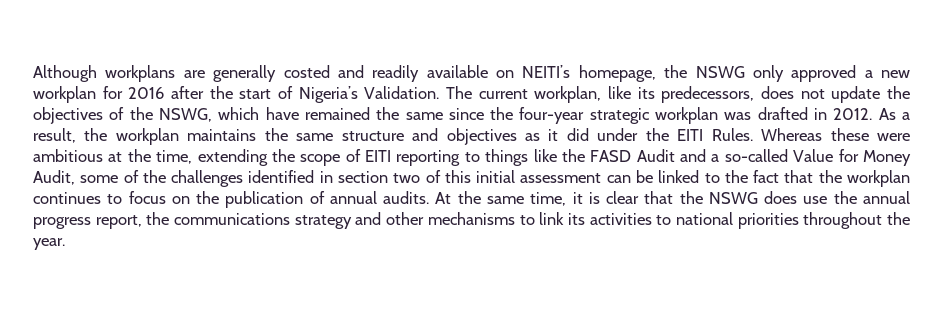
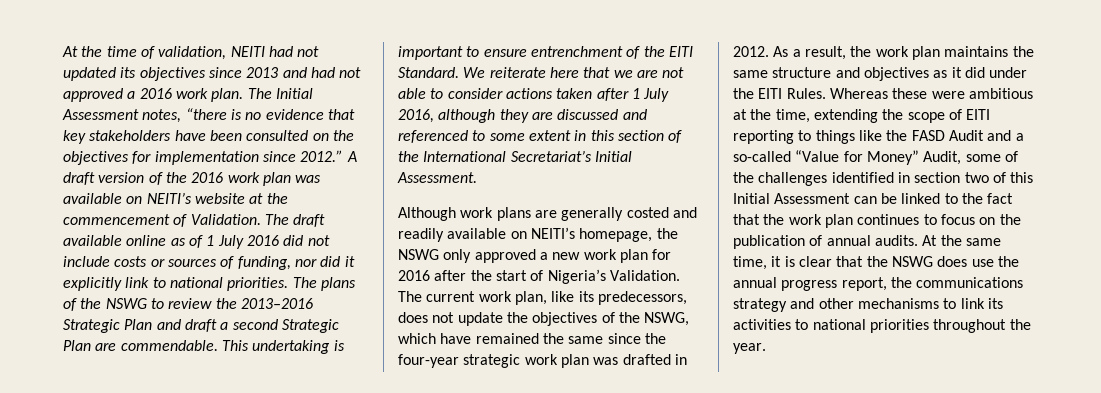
- Although workplans are generally costed and readily available on NEITI’s homepage, the NSWG only approved a new workplan for 2016 after the start of Nigeria’s Validation.
+ At the time of validation, NEITI had not updated its objectives since 2013 and had not approved a 2016 work plan. The Initial Assessment notes, “there is no evidence that key stakeholders have been consulted on the objectives for implementation since 2012.” A draft version of the 2016 work plan was available on NEITI’s website at the commencement of Validation. The draft available online as of 1 July 2016 did not include costs or sources of funding, nor did it explicitly link to national priorities. The plans of the NSWG to review the 2013–2016 Strategic Plan and draft a second Strategic Plan are commendable. This undertaking is important to ensure entrenchment of the EITI Standard. We reiterate here that we are not able to consider actions taken after 1 July 2016, although they are discussed and referenced to some extent in this section of the International Secretariat’s Initial Assessment.
+ Although work plans are generally costed and readily available on NEITI’s homepage, the NSWG only approved a new work plan for 2016 after the start of Nigeria’s Validation.
- The current workplan, like its predecessors, does not update the objectives of the NSWG, which have remained the same since the four-year strategic workplan was drafted in 2012.
+ The current work plan, like its predecessors, does not update the objectives of the NSWG, which have remained the same since the four-year strategic work plan was drafted in 2012.
- As a result, the workplan maintains the same structure and objectives as it did under the EITI Rules.
+ As a result, the work plan maintains the same structure and objectives as it did under the EITI Rules.
- Whereas these were ambitious at the time, extending the scope of EITI reporting to things like the FASD Audit and a so-called Value for Money Audit, some of the challenges identified in section two of this initial assessment can be linked to the fact that the workplan continues to focus on the publication of annual audits.
+ Whereas these were ambitious at the time, extending the scope of EITI reporting to things like the FASD Audit and a so-called “Value for Money” Audit, some of the challenges identified in section two of this Initial Assessment can be linked to the fact that the work plan continues to focus on the publication of annual audits.

